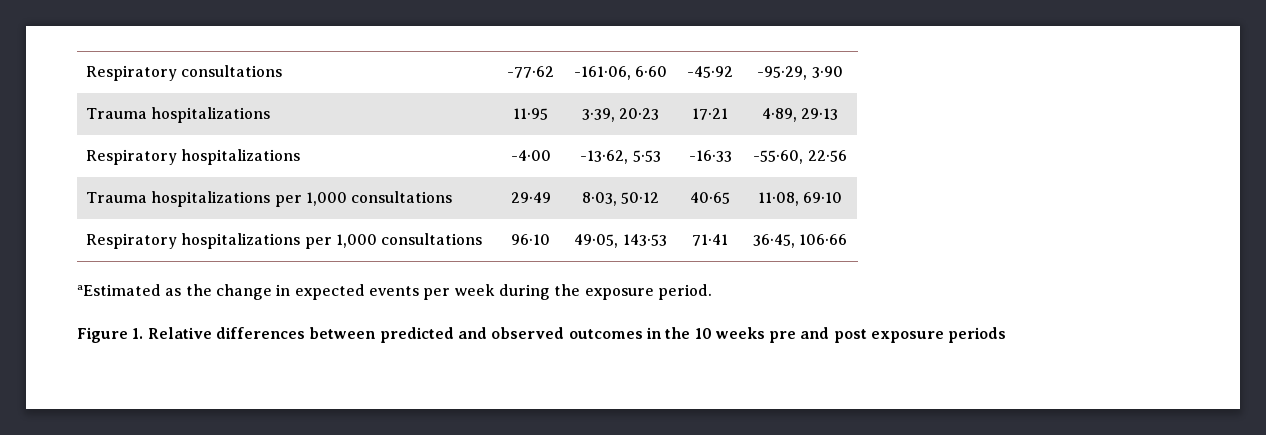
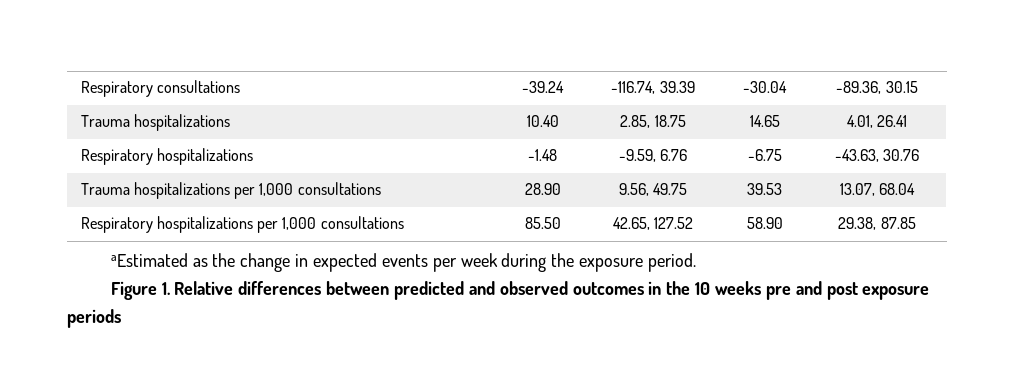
- Respiratory consultations | -77·62 | -161·06, 6·60 | -45·92 | -95·29, 3·90
- Trauma hospitalizations | 11·95 | 3·39, 20·23 | 17·21 | 4·89, 29·13
- Respiratory hospitalizations | -4·00 | -13·62, 5·53 | -16·33 | -55·60, 22·56
+ Respiratory consultations | -39.24 | -116.74, 39.39 | -30.04 | -89.36, 30.15
+ Trauma hospitalizations | 10.40 | 2.85, 18.75 | 14.65 | 4.01, 26.41
+ Respiratory hospitalizations | -1.48 | -9.59, 6.76 | -6.75 | -43.63, 30.76
- Trauma hospitalizations per 1,000 consultations | 29·49 | 8·03, 50·12 | 40·65 | 11·08, 69·10
+ Trauma hospitalizations per 1,000 consultations | 28.90 | 9.56, 49.75 | 39.53 | 13.07, 68.04
- Respiratory hospitalizations per 1,000 consultations | 96·10 | 49·05, 143·53 | 71·41 | 36·45, 106·66
+ Respiratory hospitalizations per 1,000 consultations | 85.50 | 42.65, 127.52 | 58.90 | 29.38, 87.85

